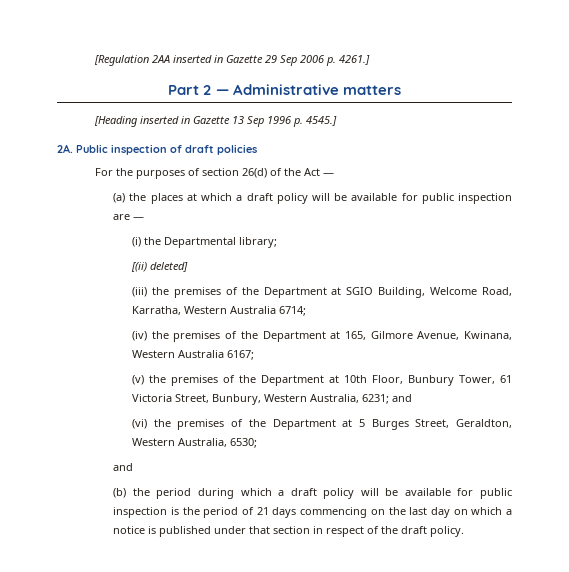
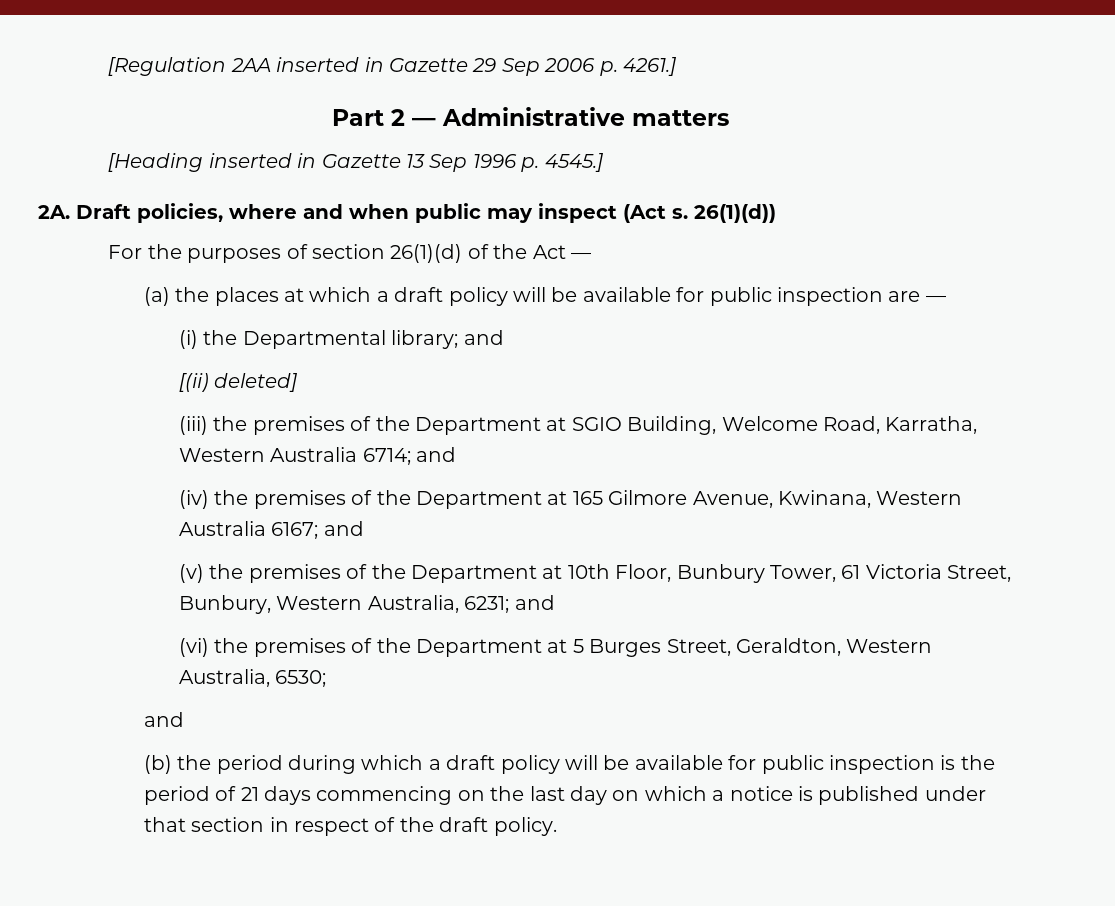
- Public inspection of draft policies
+ Draft policies, where and when public may inspect (Act s. 26(1)(d))
- For the purposes of section 26(d) of the Act —
+ For the purposes of section 26(1)(d) of the Act —
- (i) the Departmental library;
+ (i) the Departmental library; and
- (iii) the premises of the Department at SGIO Building, Welcome Road, Karratha, Western Australia 6714;
+ (iii) the premises of the Department at SGIO Building, Welcome Road, Karratha, Western Australia 6714; and
- (iv) the premises of the Department at 165, Gilmore Avenue, Kwinana, Western Australia 6167;
+ (iv) the premises of the Department at 165 Gilmore Avenue, Kwinana, Western Australia 6167; and

